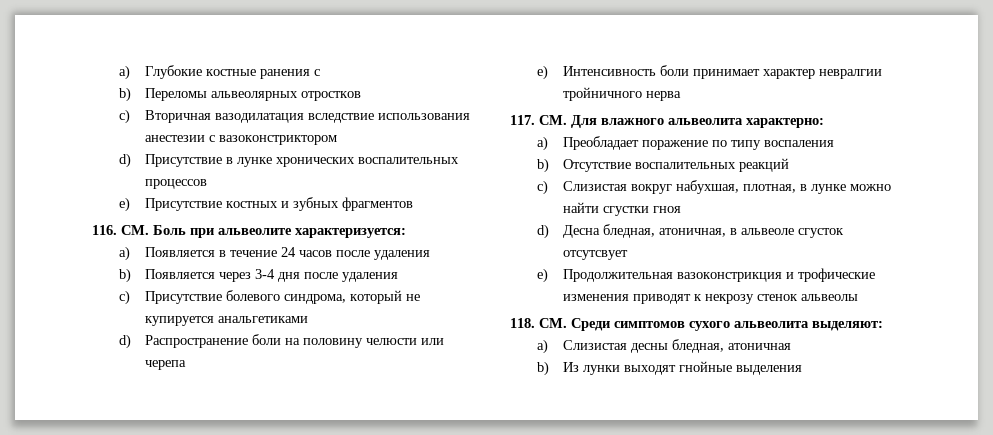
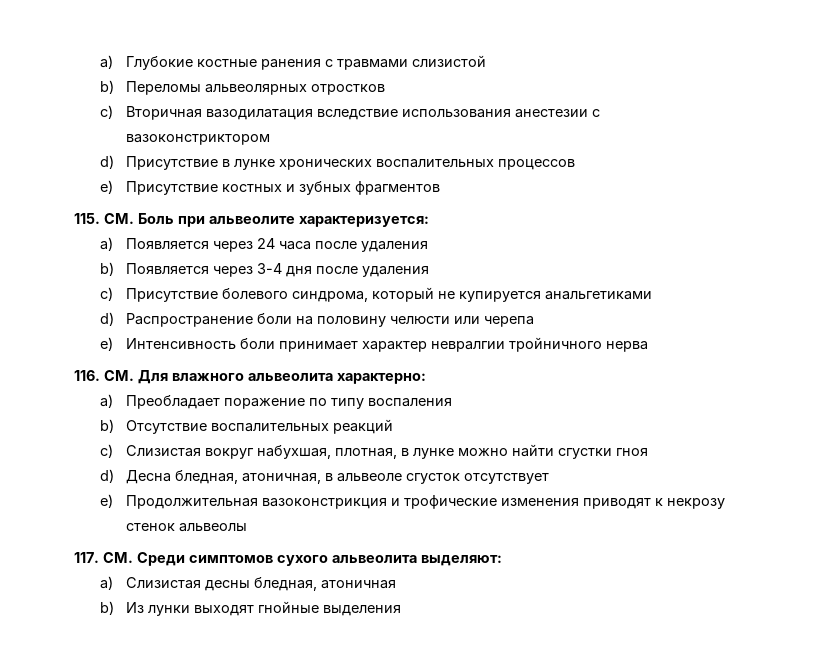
- a) Глубокие костные ранения с
+ a) Глубокие костные ранения с травмами слизистой
- 116. СМ. Боль при альвеолите характеризуется:
+ 115. СМ. Боль при альвеолите характеризуется:
- a) Появляется в течение 24 часов после удаления
+ a) Появляется через 24 часа после удаления
- 117. СМ. Для влажного альвеолита характерно:
+ 116. СМ. Для влажного альвеолита характерно:
- d) Десна бледная, атоничная, в альвеоле сгусток отсутсвует
+ d) Десна бледная, атоничная, в альвеоле сгусток отсутствует
- 118. СМ. Среди симптомов сухого альвеолита выделяют:
+ 117. СМ. Среди симптомов сухого альвеолита выделяют:

